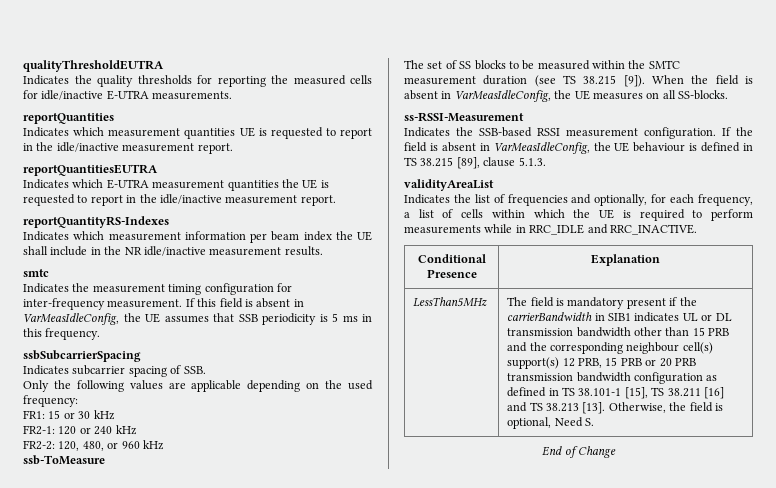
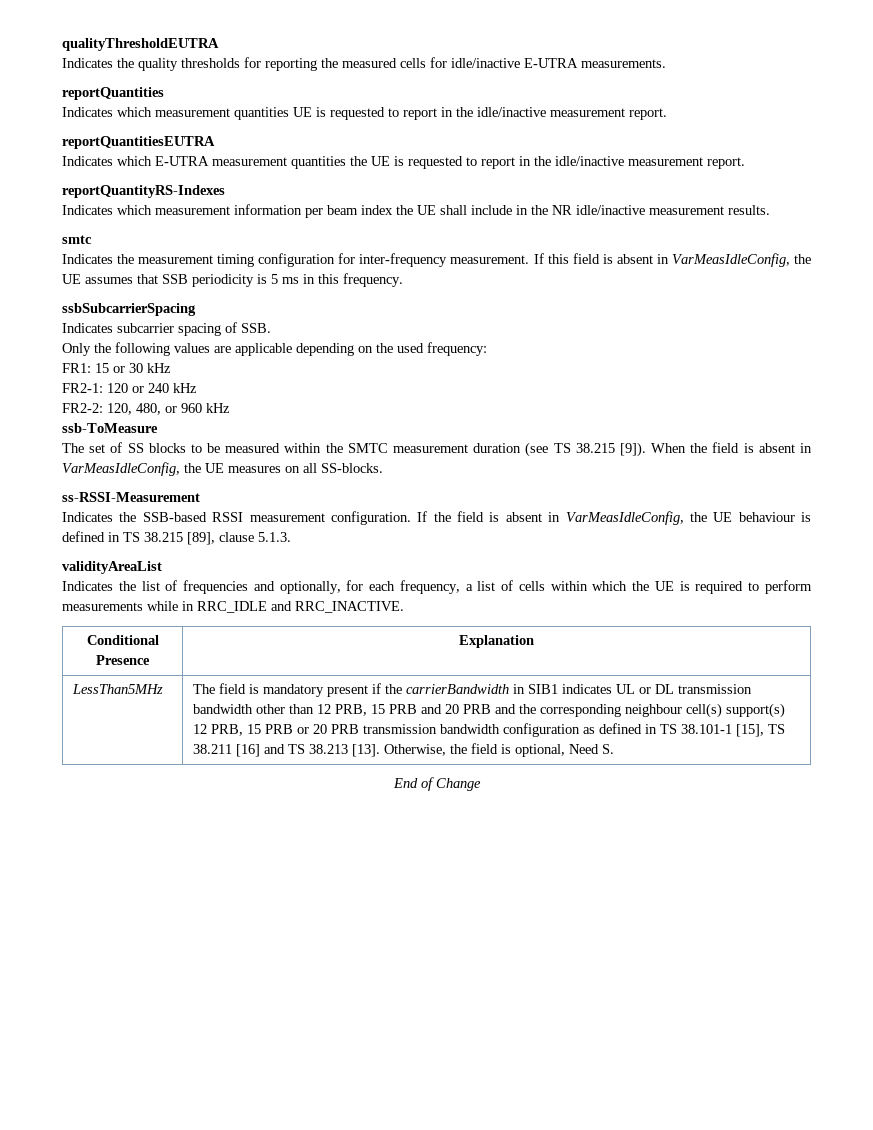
- The field is mandatory present if the carrierBandwidth in SIB1 indicates UL or DL transmission bandwidth other than 15 PRB and the corresponding neighbour cell(s) support(s) 12 PRB, 15 PRB or 20 PRB transmission bandwidth configuration as defined in TS 38.101-1 [15], TS 38.211 [16] and TS 38.213 [13].
+ The field is mandatory present if the carrierBandwidth in SIB1 indicates UL or DL transmission bandwidth other than 12 PRB, 15 PRB and 20 PRB and the corresponding neighbour cell(s) support(s) 12 PRB, 15 PRB or 20 PRB transmission bandwidth configuration as defined in TS 38.101-1 [15], TS 38.211 [16] and TS 38.213 [13].

